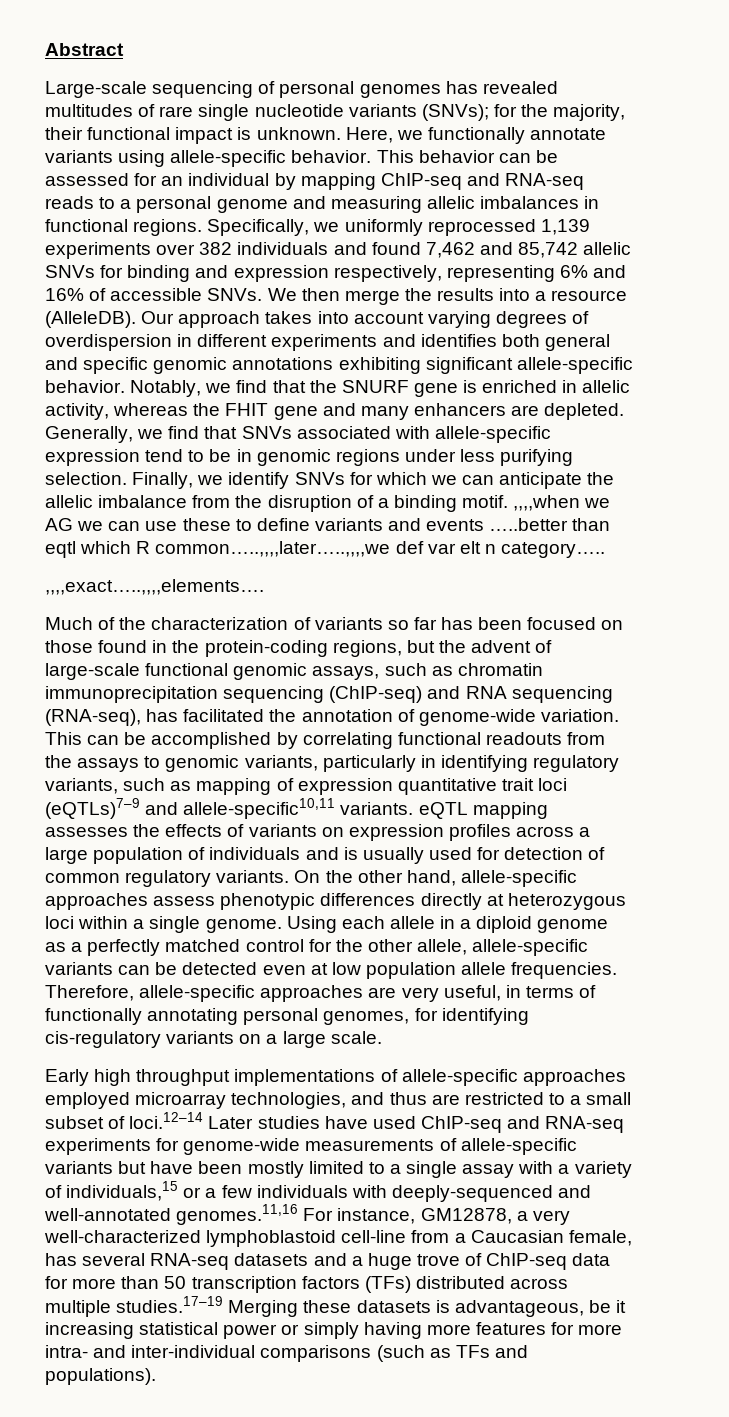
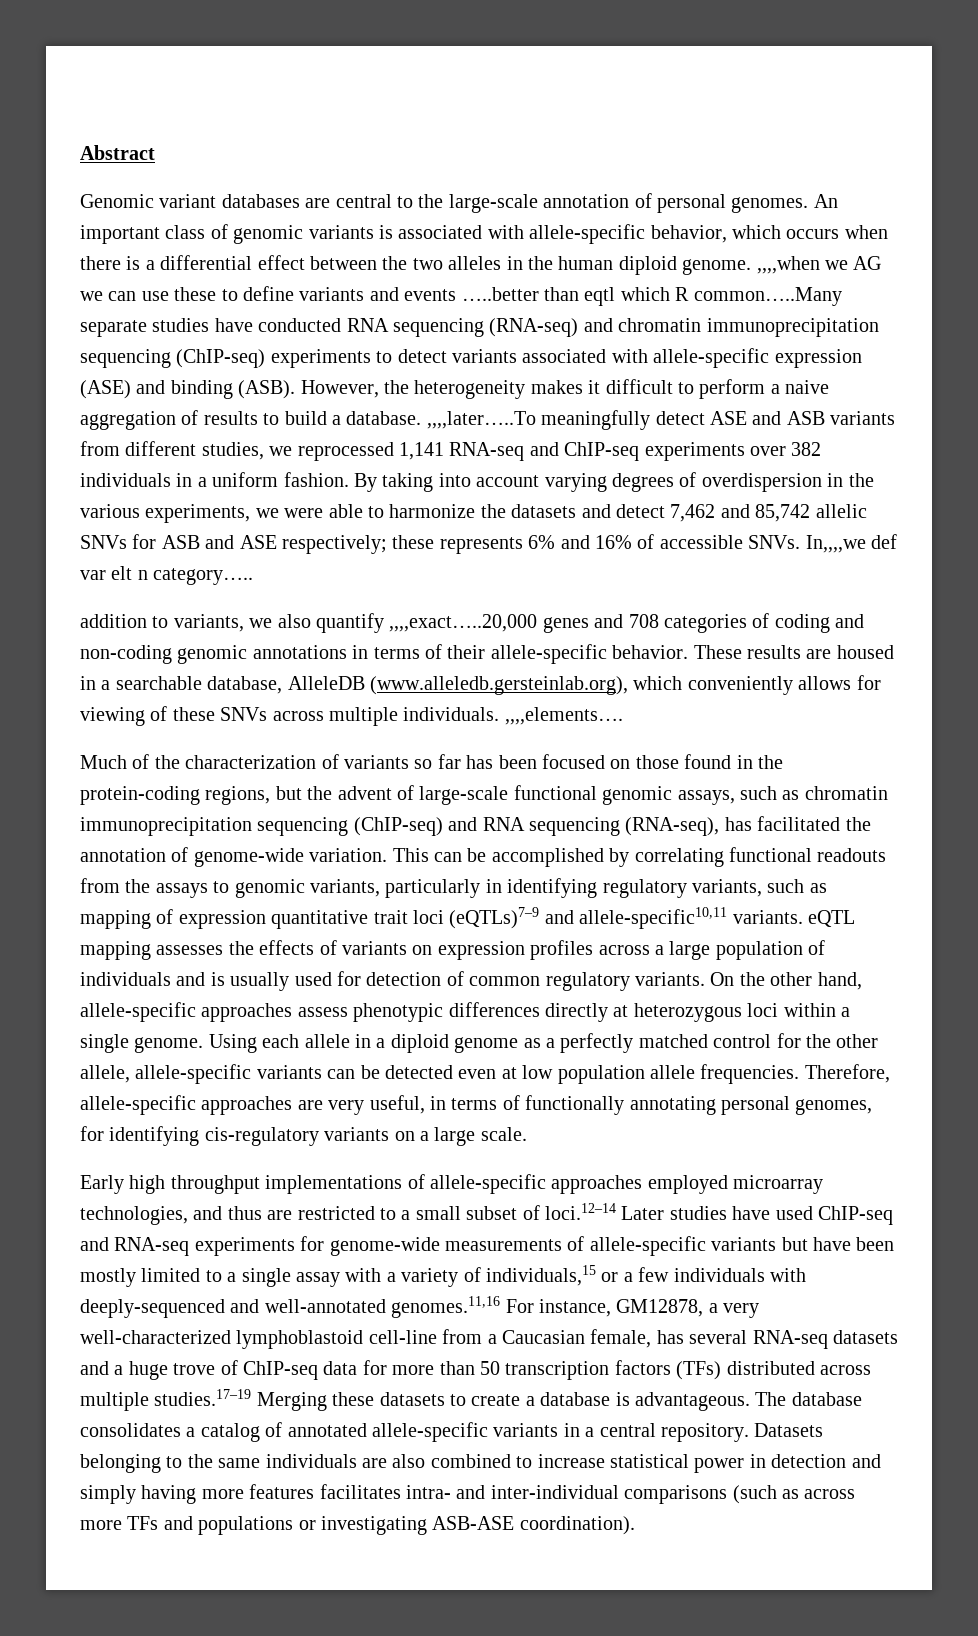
- Large-scale sequencing of personal genomes has revealed multitudes of rare single nucleotide variants (SNVs); for the majority, their functional impact is unknown. Here, we functionally annotate variants using allele-specific behavior. This behavior can be assessed for an individual by mapping ChIP-seq and RNA-seq reads to a personal genome and measuring allelic imbalances in functional regions. Specifically, we uniformly reprocessed 1,139 experiments over 382 individuals and found 7,462 and 85,742 allelic SNVs for binding and expression respectively, representing 6% and 16% of accessible SNVs. We then merge the results into a resource (AlleleDB). Our approach takes into account varying degrees of overdispersion in different experiments and identifies both general and specific genomic annotations exhibiting significant allele-specific behavior. Notably, we find that the SNURF gene is enriched in allelic activity, whereas the FHIT gene and many enhancers are depleted. Generally, we find that SNVs associated with allele-specific expression tend to be in genomic regions under less purifying selection. Finally, we identify SNVs for which we can anticipate the allelic imbalance from the disruption of a binding motif. ,,,,when we AG we can use these to define variants and events …..better than eqtl which R common…..,,,,later…..,,,,we def var elt n category…..
+ Genomic variant databases are central to the large-scale annotation of personal genomes. An important class of genomic variants is associated with allele-specific behavior, which occurs when there is a differential effect between the two alleles in the human diploid genome. ,,,,when we AG we can use these to define variants and events …..better than eqtl which R common…..Many separate studies have conducted RNA sequencing (RNA-seq) and chromatin immunoprecipitation sequencing (ChIP-seq) experiments to detect variants associated with allele-specific expression (ASE) and binding (ASB). However, the heterogeneity makes it difficult to perform a naive aggregation of results to build a database. ,,,,later…..To meaningfully detect ASE and ASB variants from different studies, we reprocessed 1,141 RNA-seq and ChIP-seq experiments over 382 individuals in a uniform fashion. By taking into account varying degrees of overdispersion in the various experiments, we were able to harmonize the datasets and detect 7,462 and 85,742 allelic SNVs for ASB and ASE respectively; these represents 6% and 16% of accessible SNVs. In,,,,we def var elt n category…..
- ,,,,exact…..,,,,elements….
+ addition to variants, we also quantify ,,,,exact…..20,000 genes and 708 categories of coding and non-coding genomic annotations in terms of their allele-specific behavior. These results are housed in a searchable database, AlleleDB (www.alleledb.gersteinlab.org), which conveniently allows for viewing of these SNVs across multiple individuals. ,,,,elements….
- Early high throughput implementations of allele-specific approaches employed microarray technologies, and thus are restricted to a small subset of loci.12–14 Later studies have used ChIP-seq and RNA-seq experiments for genome-wide measurements of allele-specific variants but have been mostly limited to a single assay with a variety of individuals,15 or a few individuals with deeply-sequenced and well-annotated genomes.11,16 For instance, GM12878, a very well-characterized lymphoblastoid cell-line from a Caucasian female, has several RNA-seq datasets and a huge trove of ChIP-seq data for more than 50 transcription factors (TFs) distributed across multiple studies.17–19 Merging these datasets is advantageous, be it increasing statistical power or simply having more features for more intra- and inter-individual comparisons (such as TFs and populations).
+ Early high throughput implementations of allele-specific approaches employed microarray technologies, and thus are restricted to a small subset of loci.12–14 Later studies have used ChIP-seq and RNA-seq experiments for genome-wide measurements of allele-specific variants but have been mostly limited to a single assay with a variety of individuals,15 or a few individuals with deeply-sequenced and well-annotated genomes.11,16 For instance, GM12878, a very well-characterized lymphoblastoid cell-line from a Caucasian female, has several RNA-seq datasets and a huge trove of ChIP-seq data for more than 50 transcription factors (TFs) distributed across multiple studies.17–19 Merging these datasets to create a database is advantageous. The database consolidates a catalog of annotated allele-specific variants in a central repository. Datasets belonging to the same individuals are also combined to increase statistical power in detection and simply having more features facilitates intra- and inter-individual comparisons (such as across more TFs and populations or investigating ASB-ASE coordination).

